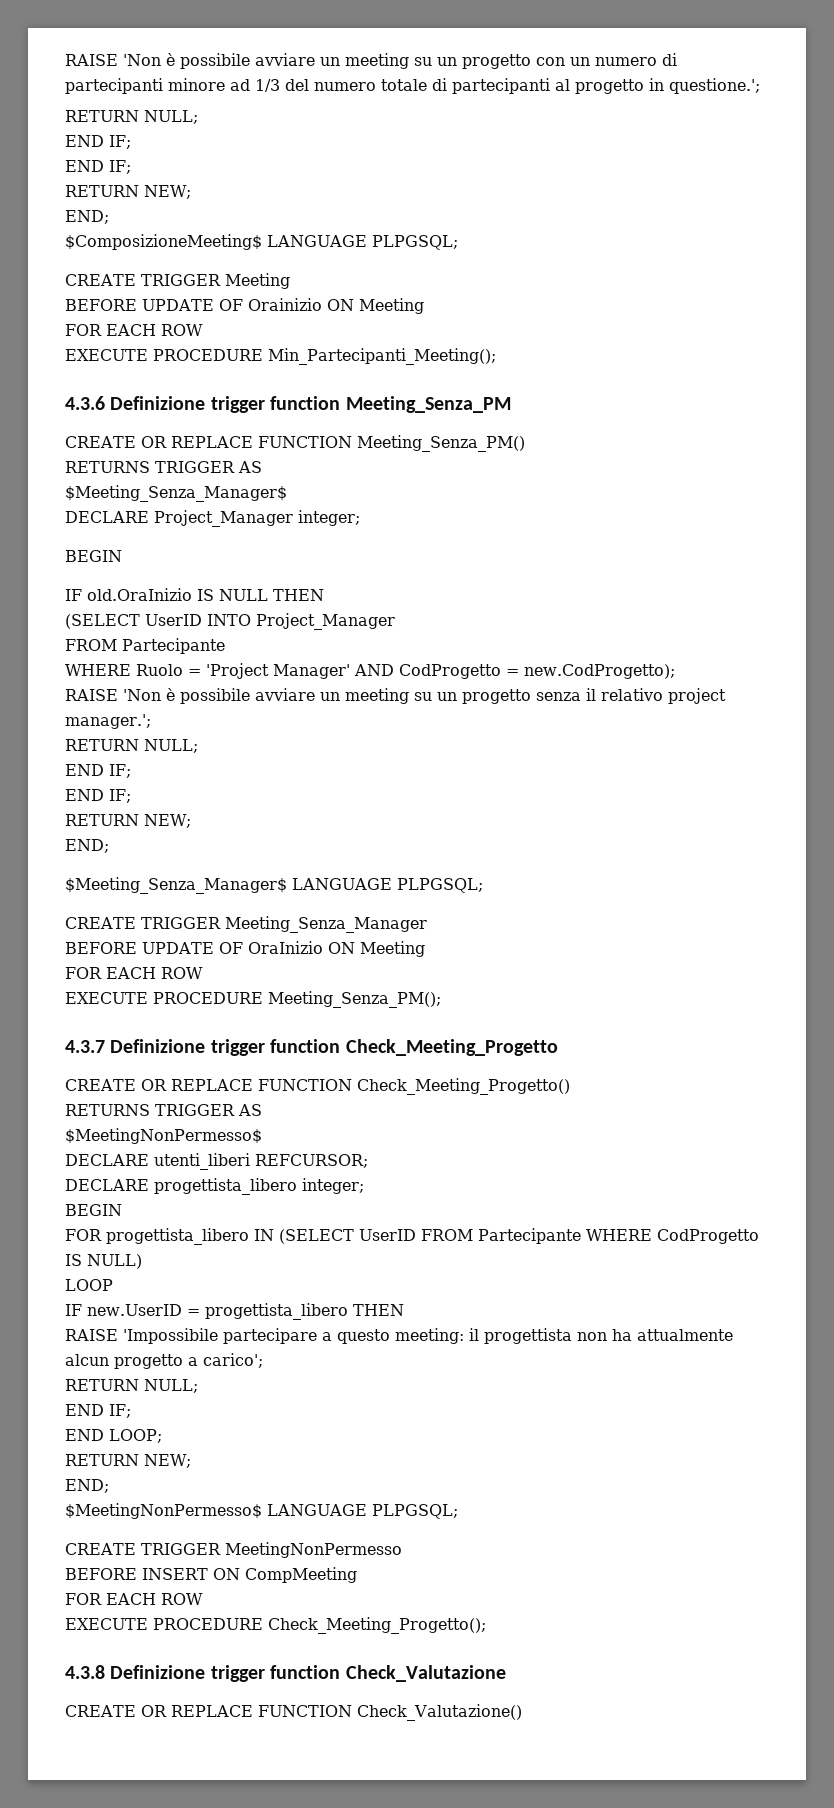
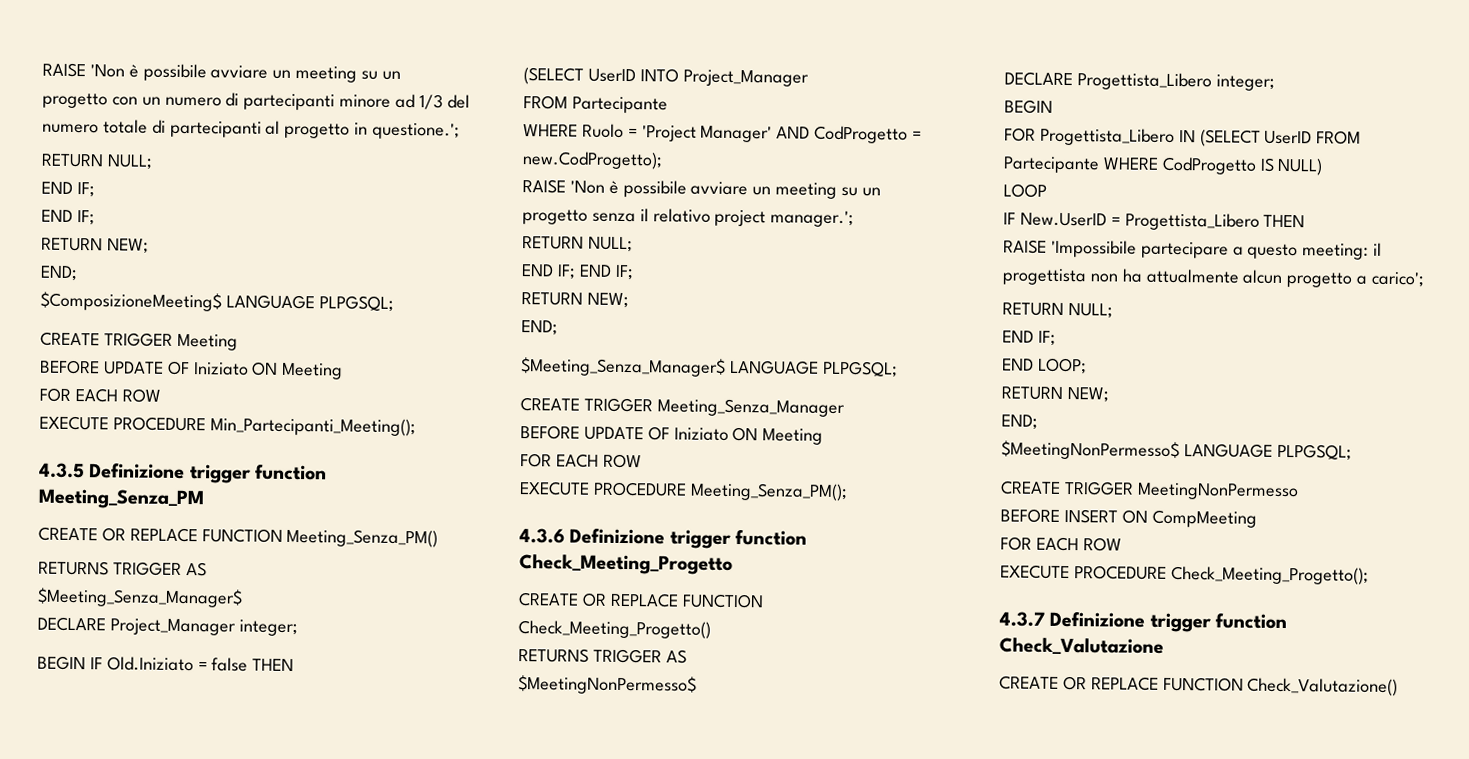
  CREATE TRIGGER Meeting
- BEFORE UPDATE OF Orainizio ON Meeting
+ BEFORE UPDATE OF Iniziato ON Meeting
- 4.3.6 Definizione trigger function Meeting_Senza_PM
+ 4.3.5 Definizione trigger function Meeting_Senza_PM
  DECLARE Project_Manager integer;
- BEGIN
- IF old.OraInizio IS NULL THEN
+ BEGIN IF Old.Iniziato = false THEN
  RAISE 'Non è possibile avviare un meeting su un progetto senza il relativo project manager.';
  RETURN NULL;
- END IF;
- END IF;
+ END IF; END IF;
  CREATE TRIGGER Meeting_Senza_Manager
- BEFORE UPDATE OF OraInizio ON Meeting
+ BEFORE UPDATE OF Iniziato ON Meeting
- 4.3.7 Definizione trigger function Check_Meeting_Progetto
+ 4.3.6 Definizione trigger function Check_Meeting_Progetto
- DECLARE utenti_liberi REFCURSOR;
- DECLARE progettista_libero integer;
+ DECLARE Progettista_Libero integer;
- FOR progettista_libero IN (SELECT UserID FROM Partecipante WHERE CodProgetto IS NULL)
+ FOR Progettista_Libero IN (SELECT UserID FROM Partecipante WHERE CodProgetto IS NULL)
- IF new.UserID = progettista_libero THEN
+ IF New.UserID = Progettista_Libero THEN
- 4.3.8 Definizione trigger function Check_Valutazione
+ 4.3.7 Definizione trigger function Check_Valutazione

